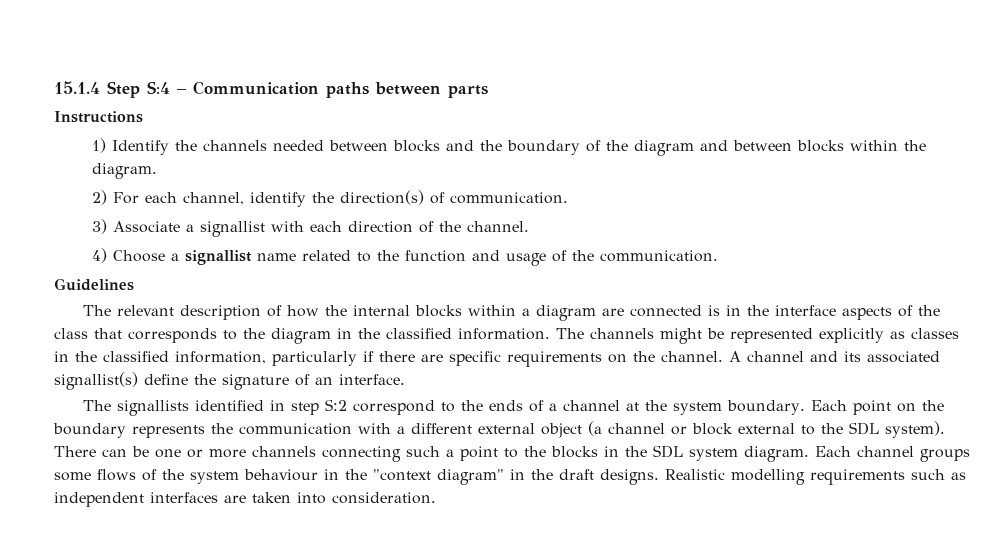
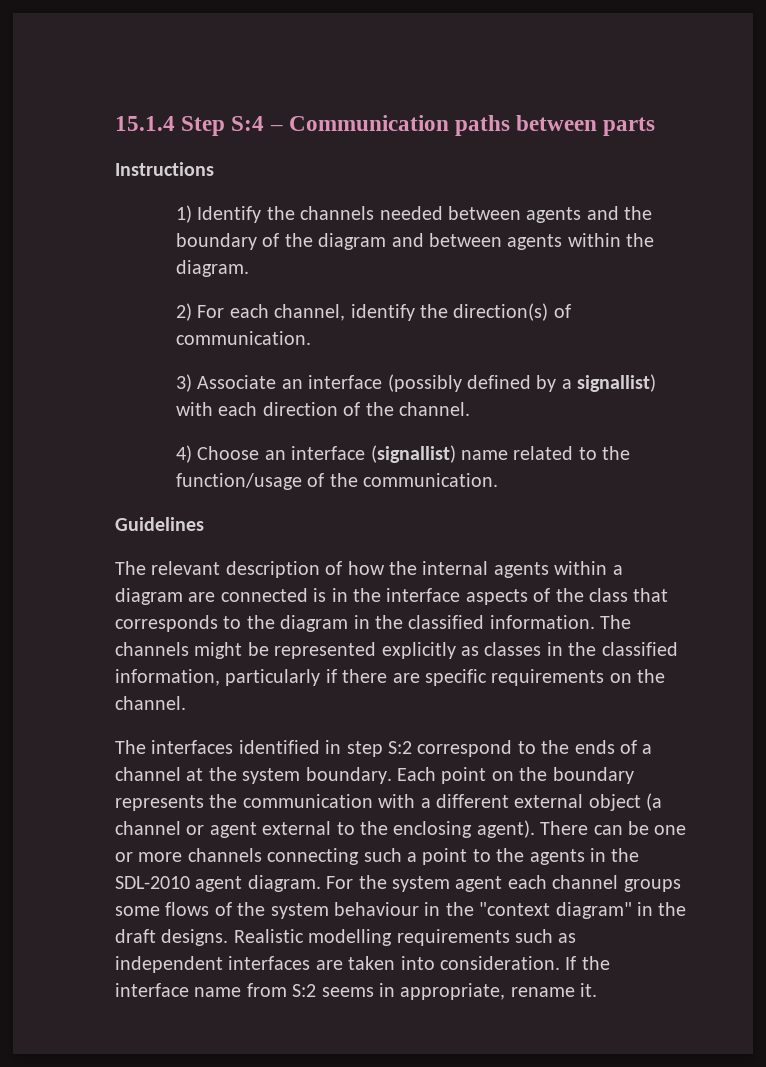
- 1) Identify the channels needed between blocks and the boundary of the diagram and between blocks within the diagram.
+ 1) Identify the channels needed between agents and the boundary of the diagram and between agents within the diagram.
- 3) Associate a signallist with each direction of the channel.
+ 3) Associate an interface (possibly defined by a signallist) with each direction of the channel.
- 4) Choose a signallist name related to the function and usage of the communication.
+ 4) Choose an interface (signallist) name related to the function/usage of the communication.
- The relevant description of how the internal blocks within a diagram are connected is in the interface aspects of the class that corresponds to the diagram in the classified information.
+ The relevant description of how the internal agents within a diagram are connected is in the interface aspects of the class that corresponds to the diagram in the classified information.
- The channels might be represented explicitly as classes in the classified information, particularly if there are specific requirements on the channel. A channel and its associated signallist(s) define the signature of an interface.
- The signallists identified in step S:2 correspond to the ends of a channel at the system boundary.
+ The channels might be represented explicitly as classes in the classified information, particularly if there are specific requirements on the channel.
+ The interfaces identified in step S:2 correspond to the ends of a channel at the system boundary.
- Each point on the boundary represents the communication with a different external object (a channel or block external to the SDL system).
+ Each point on the boundary represents the communication with a different external object (a channel or agent external to the enclosing agent).
- There can be one or more channels connecting such a point to the blocks in the SDL system diagram. Each channel groups some flows of the system behaviour in the "context diagram" in the draft designs.
+ There can be one or more channels connecting such a point to the agents in the SDL-2010 agent diagram. For the system agent each channel groups some flows of the system behaviour in the "context diagram" in the draft designs.
+ If the interface name from S:2 seems in appropriate, rename it.

